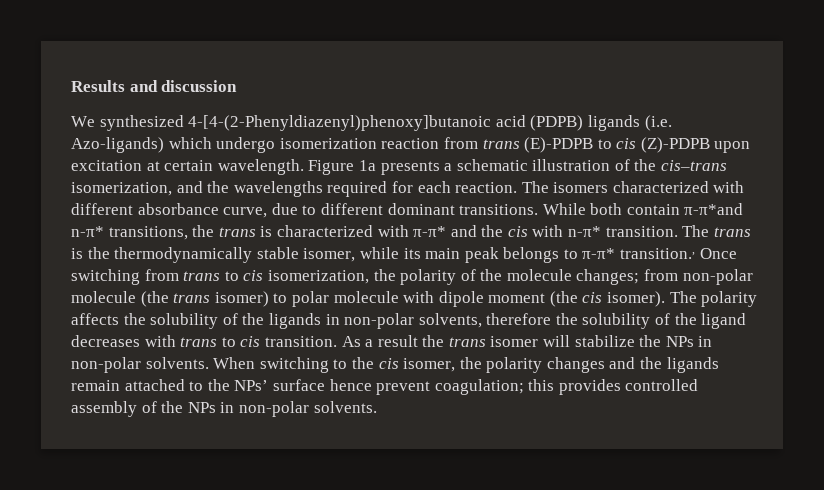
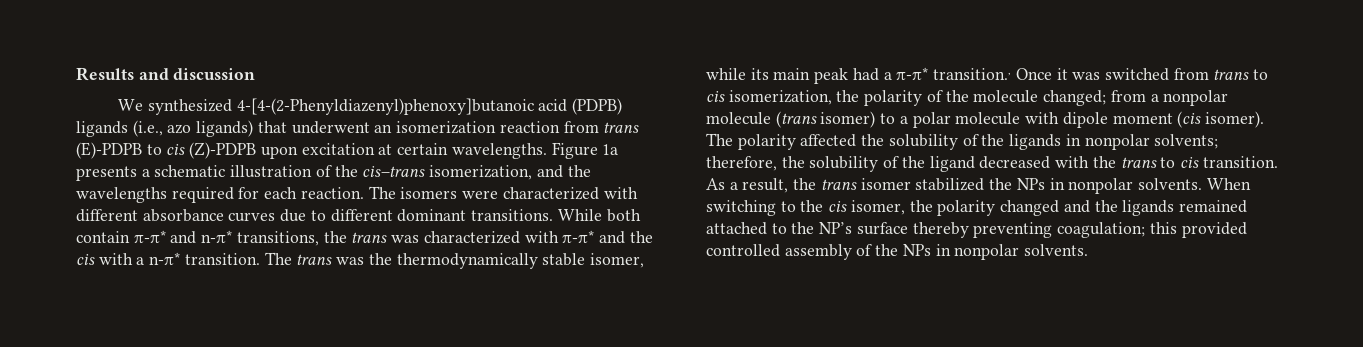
- We synthesized 4-[4-(2-Phenyldiazenyl)phenoxy]butanoic acid (PDPB) ligands (i.e. Azo-ligands) which undergo isomerization reaction from trans (E)-PDPB to cis (Z)-PDPB upon excitation at certain wavelength.
+ We synthesized 4-[4-(2-Phenyldiazenyl)phenoxy]butanoic acid (PDPB) ligands (i.e., azo ligands) that underwent an isomerization reaction from trans (E)-PDPB to cis (Z)-PDPB upon excitation at certain wavelengths.
- The isomers characterized with different absorbance curve, due to different dominant transitions.
+ The isomers were characterized with different absorbance curves due to different dominant transitions.
- While both contain π-π*and n-π* transitions, the trans is characterized with π-π* and the cis with n-π* transition.
+ While both contain π-π* and n-π* transitions, the trans was characterized with π-π* and the cis with a n-π* transition.
- The trans is the thermodynamically stable isomer, while its main peak belongs to π-π* transition., Once switching from trans to cis isomerization, the polarity of the molecule changes; from non-polar molecule (the trans isomer) to polar molecule with dipole moment (the cis isomer).
+ The trans was the thermodynamically stable isomer, while its main peak had a π-π* transition., Once it was switched from trans to cis isomerization, the polarity of the molecule changed; from a nonpolar molecule (trans isomer) to a polar molecule with dipole moment (cis isomer).
- The polarity affects the solubility of the ligands in non-polar solvents, therefore the solubility of the ligand decreases with trans to cis transition.
+ The polarity affected the solubility of the ligands in nonpolar solvents; therefore, the solubility of the ligand decreased with the trans to cis transition.
- As a result the trans isomer will stabilize the NPs in non-polar solvents.
+ As a result, the trans isomer stabilized the NPs in nonpolar solvents.
- When switching to the cis isomer, the polarity changes and the ligands remain attached to the NPs’ surface hence prevent coagulation; this provides controlled assembly of the NPs in non-polar solvents.
+ When switching to the cis isomer, the polarity changed and the ligands remained attached to the NP’s surface thereby preventing coagulation; this provided controlled assembly of the NPs in nonpolar solvents.

